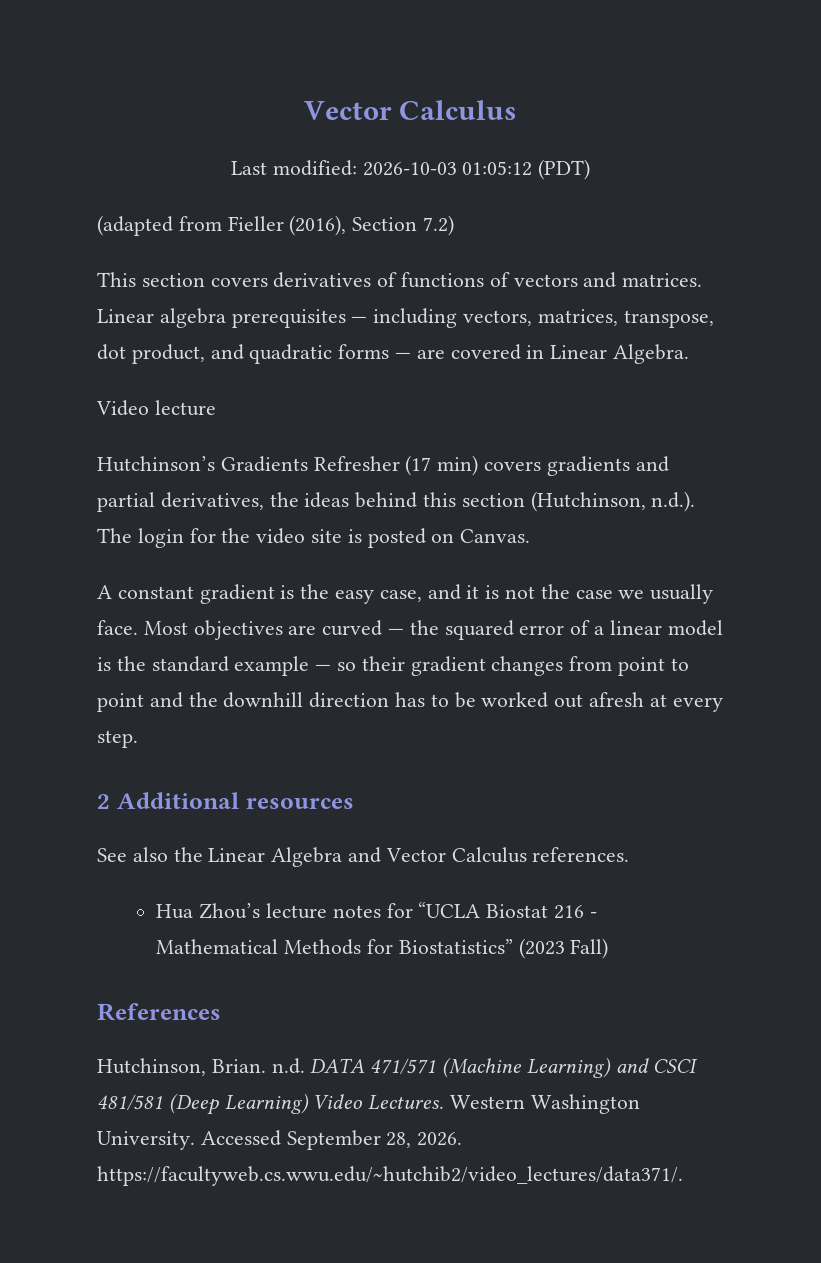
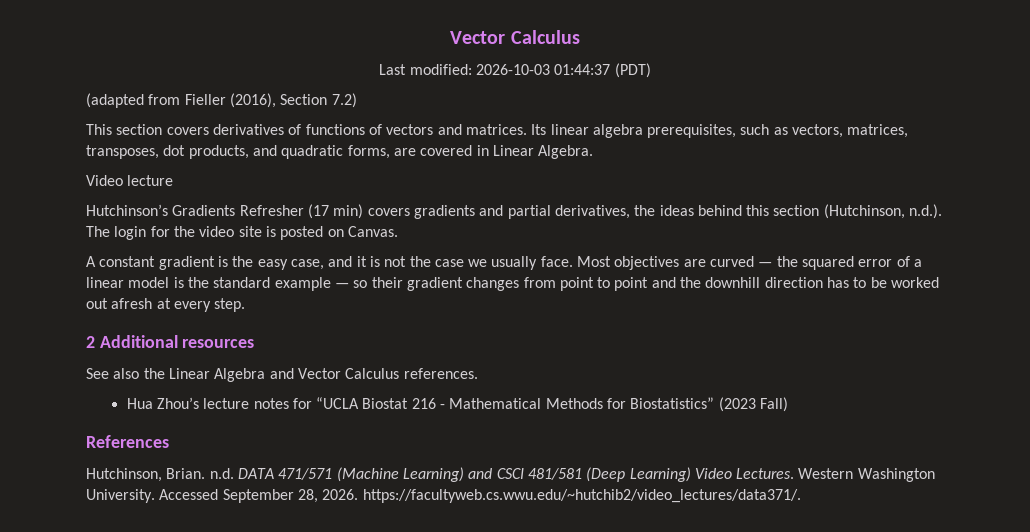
- Last modified: 2026-10-03 01:05:12 (PDT)
+ Last modified: 2026-10-03 01:44:37 (PDT)
- Linear algebra prerequisites — including vectors, matrices, transpose, dot product, and quadratic forms — are covered in Linear Algebra.
+ Its linear algebra prerequisites, such as vectors, matrices, transposes, dot products, and quadratic forms, are covered in Linear Algebra.

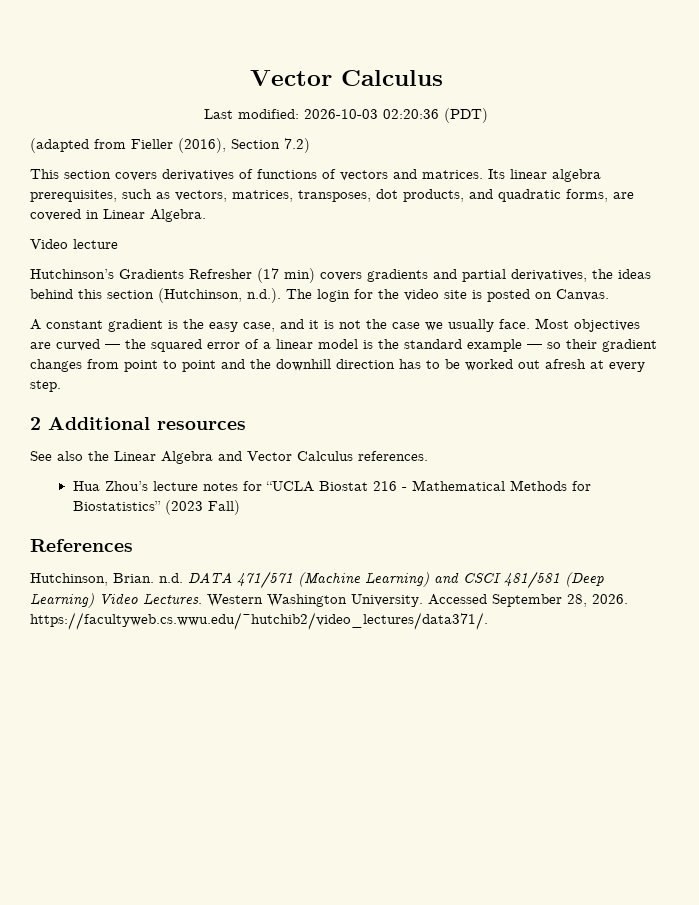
- Last modified: 2026-10-03 01:44:37 (PDT)
+ Last modified: 2026-10-03 02:20:36 (PDT)

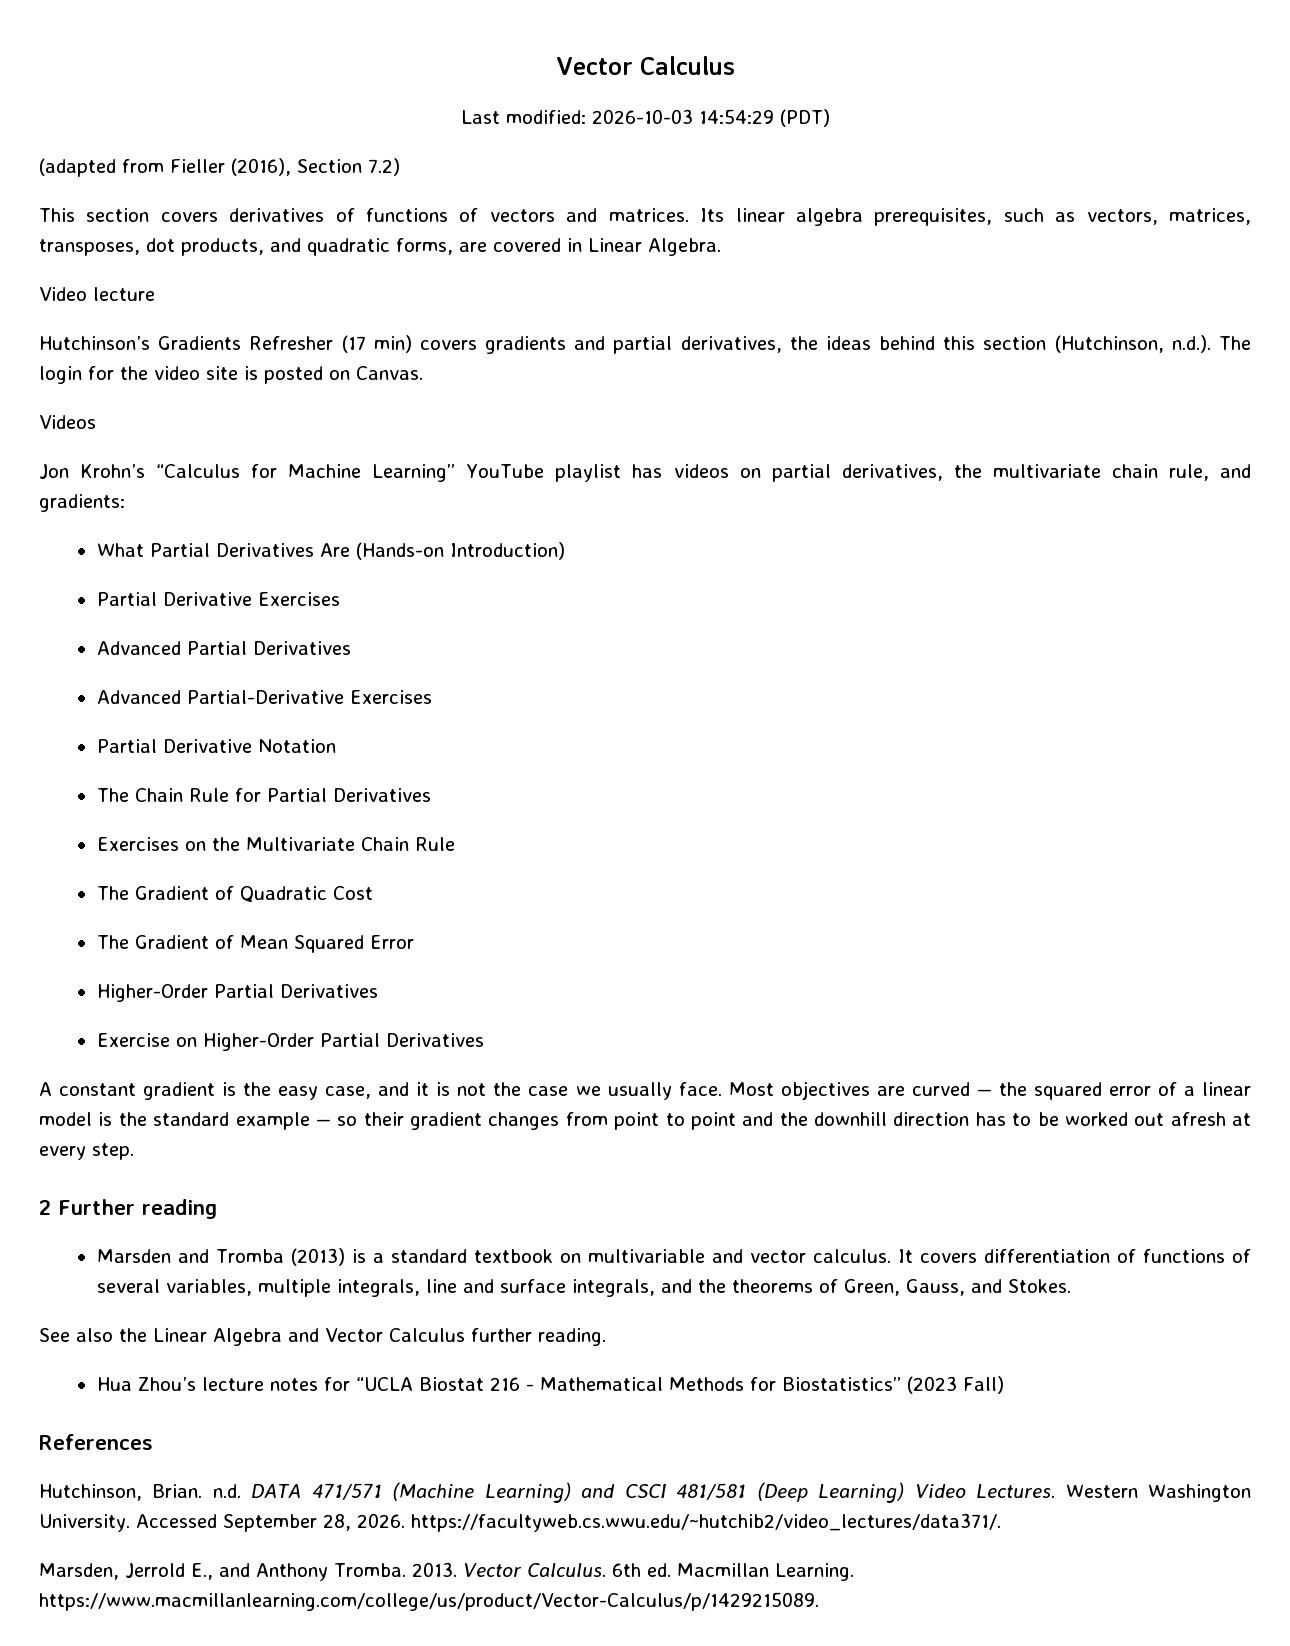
- Last modified: 2026-10-03 02:20:36 (PDT)
+ Last modified: 2026-10-03 14:54:29 (PDT)
+ Videos
+ Jon Krohn’s “Calculus for Machine Learning” YouTube playlist has videos on partial derivatives, the multivariate chain rule, and gradients:
+ What Partial Derivatives Are (Hands-on Introduction)
+ Partial Derivative Exercises
+ Advanced Partial Derivatives
+ Advanced Partial-Derivative Exercises
+ Partial Derivative Notation
+ The Chain Rule for Partial Derivatives
+ Exercises on the Multivariate Chain Rule
+ The Gradient of Quadratic Cost
+ The Gradient of Mean Squared Error
+ Higher-Order Partial Derivatives
+ Exercise on Higher-Order Partial Derivatives
- 2 Additional resources
+ 2 Further reading
+ Marsden and Tromba (2013) is a standard textbook on multivariable and vector calculus. It covers differentiation of functions of several variables, multiple integrals, line and surface integrals, and the theorems of Green, Gauss, and Stokes.
- See also the Linear Algebra and Vector Calculus references.
+ See also the Linear Algebra and Vector Calculus further reading.
+ Marsden, Jerrold E., and Anthony Tromba. 2013. Vector Calculus. 6th ed. Macmillan Learning. https://www.macmillanlearning.com/college/us/product/Vector-Calculus/p/1429215089.

